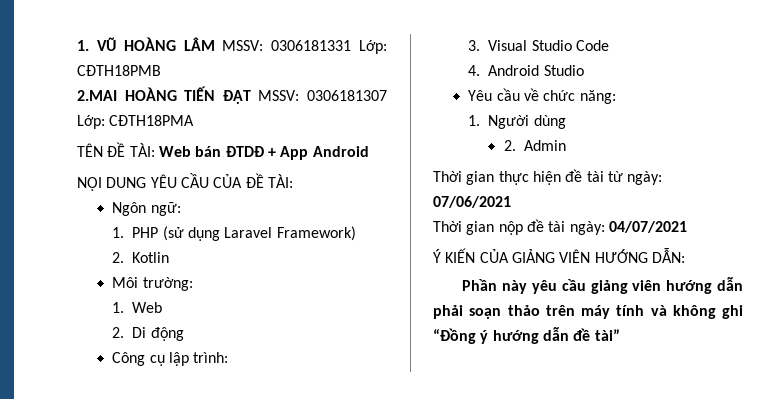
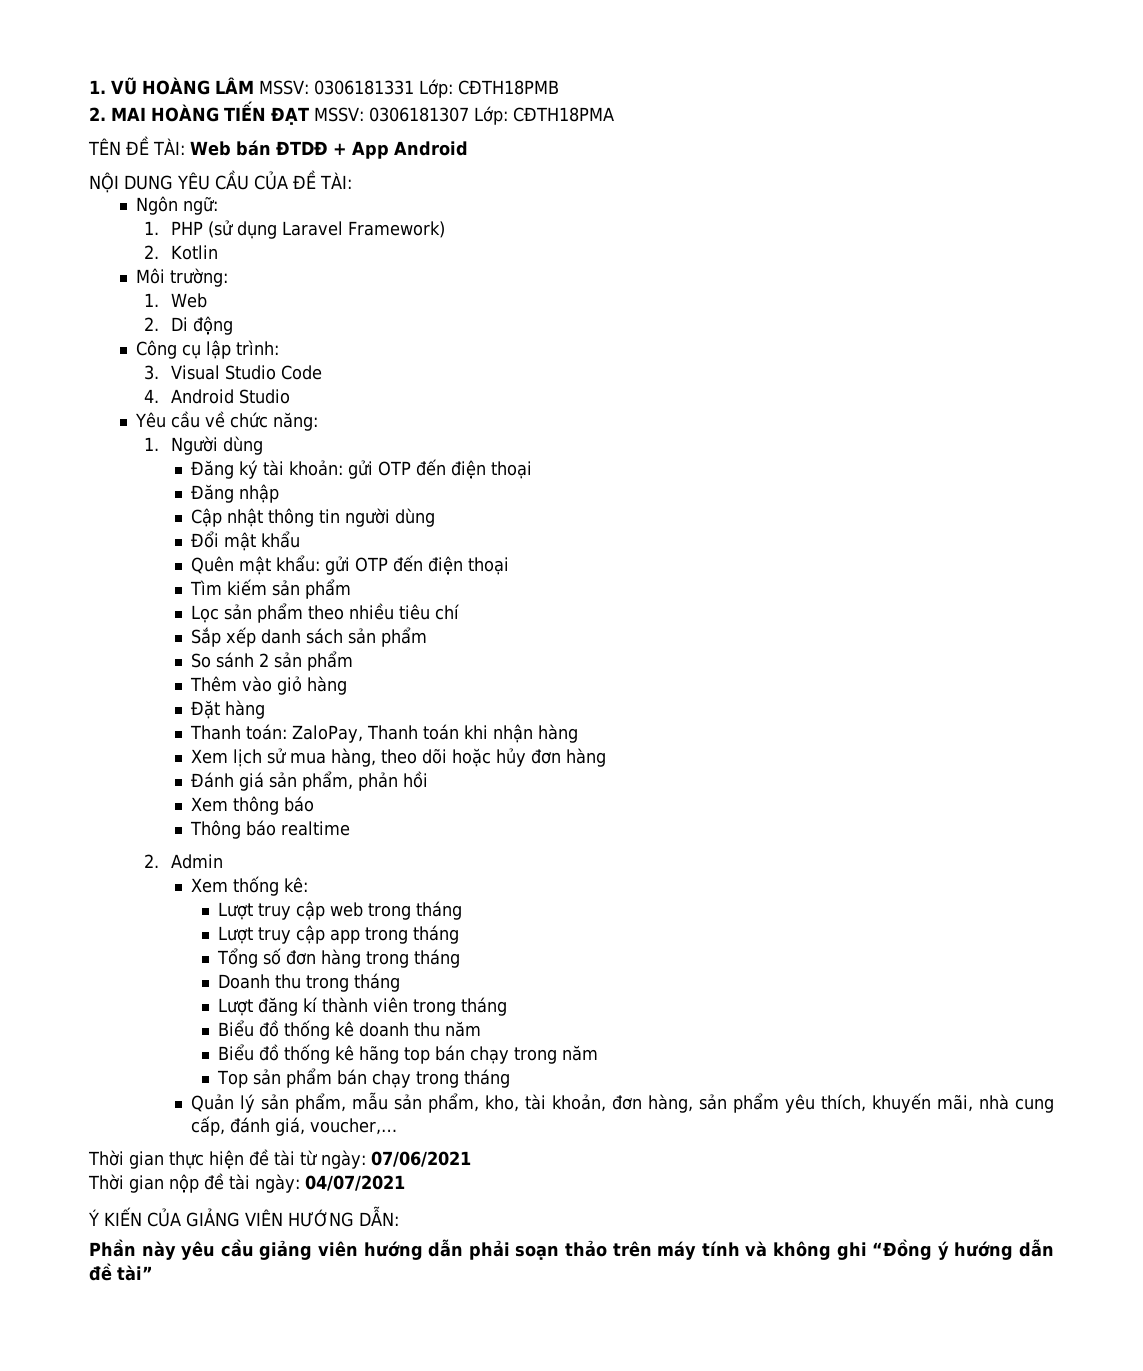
- 2.MAI HOÀNG TIẾN ĐẠT MSSV: 0306181307 Lớp: CĐTH18PMA
+ 2. MAI HOÀNG TIẾN ĐẠT MSSV: 0306181307 Lớp: CĐTH18PMA
+ Đăng ký tài khoản: gửi OTP đến điện thoại
+ Đăng nhập
+ Cập nhật thông tin người dùng
+ Đổi mật khẩu
+ Quên mật khẩu: gửi OTP đến điện thoại
+ Tìm kiếm sản phẩm
+ Lọc sản phẩm theo nhiều tiêu chí
+ Sắp xếp danh sách sản phẩm
+ So sánh 2 sản phẩm
+ Thêm vào giỏ hàng
+ Đặt hàng
+ Thanh toán: ZaloPay, Thanh toán khi nhận hàng
+ Xem lịch sử mua hàng, theo dõi hoặc hủy đơn hàng
+ Đánh giá sản phẩm, phản hồi
+ Xem thông báo
+ Thông báo realtime
  2. Admin
+ Xem thống kê:
+ Lượt truy cập web trong tháng
+ Lượt truy cập app trong tháng
+ Tổng số đơn hàng trong tháng
+ Doanh thu trong tháng
+ Lượt đăng kí thành viên trong tháng
+ Biểu đồ thống kê doanh thu năm
+ Biểu đồ thống kê hãng top bán chạy trong năm
+ Top sản phẩm bán chạy trong tháng
+ Quản lý sản phẩm, mẫu sản phẩm, kho, tài khoản, đơn hàng, sản phẩm yêu thích, khuyến mãi, nhà cung cấp, đánh giá, voucher,…

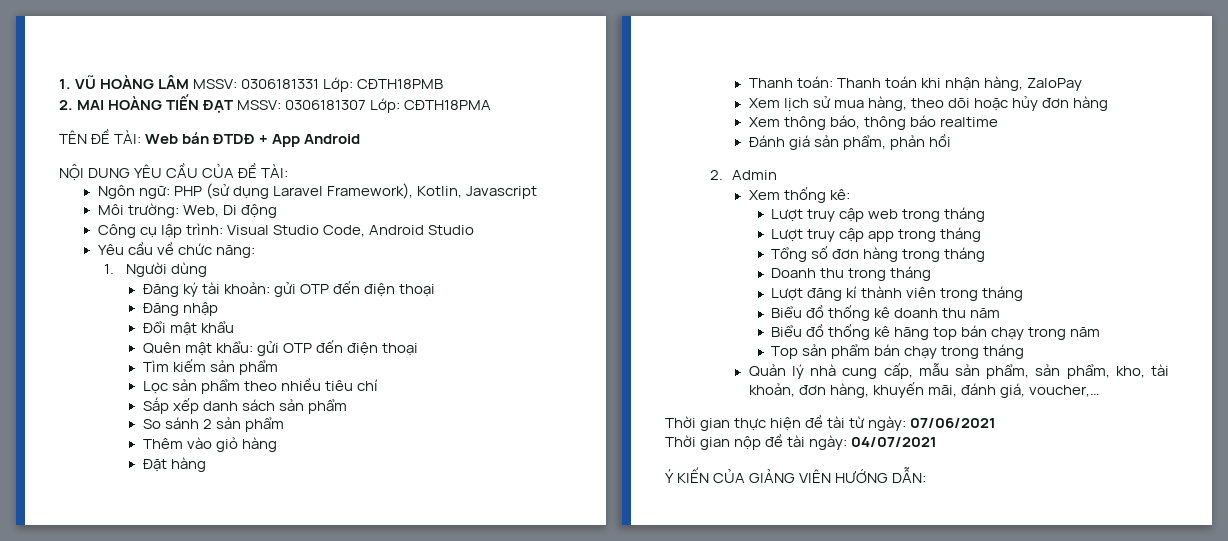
- Ngôn ngữ:
- 1. PHP (sử dụng Laravel Framework)
- 2. Kotlin
+ Ngôn ngữ: PHP (sử dụng Laravel Framework), Kotlin, Javascript
- Môi trường:
- 1. Web
- 2. Di động
+ Môi trường: Web, Di động
- Công cụ lập trình:
- 3. Visual Studio Code
- 4. Android Studio
+ Công cụ lập trình: Visual Studio Code, Android Studio
- Cập nhật thông tin người dùng
- Thanh toán: ZaloPay, Thanh toán khi nhận hàng
+ Thanh toán: Thanh toán khi nhận hàng, ZaloPay
+ Xem thông báo, thông báo realtime
- Xem thông báo
- Thông báo realtime
- Quản lý sản phẩm, mẫu sản phẩm, kho, tài khoản, đơn hàng, sản phẩm yêu thích, khuyến mãi, nhà cung cấp, đánh giá, voucher,…
+ Quản lý nhà cung cấp, mẫu sản phẩm, sản phẩm, kho, tài khoản, đơn hàng, khuyến mãi, đánh giá, voucher,…
- Phần này yêu cầu giảng viên hướng dẫn phải soạn thảo trên máy tính và không ghi “Đồng ý hướng dẫn đề tài”

